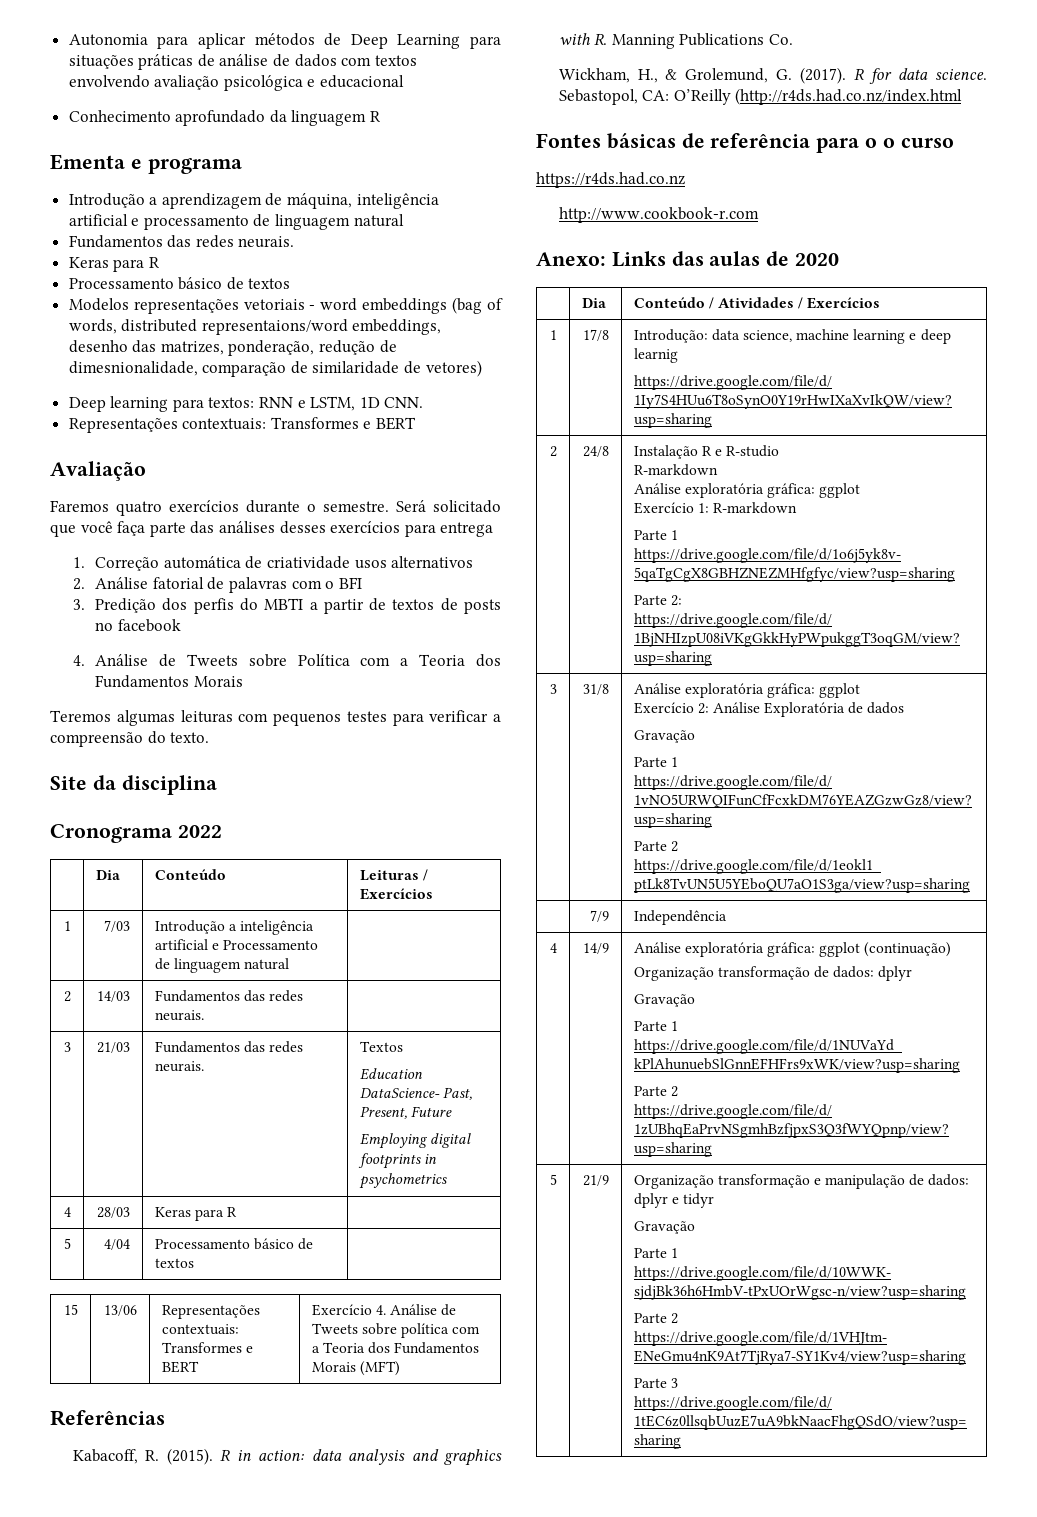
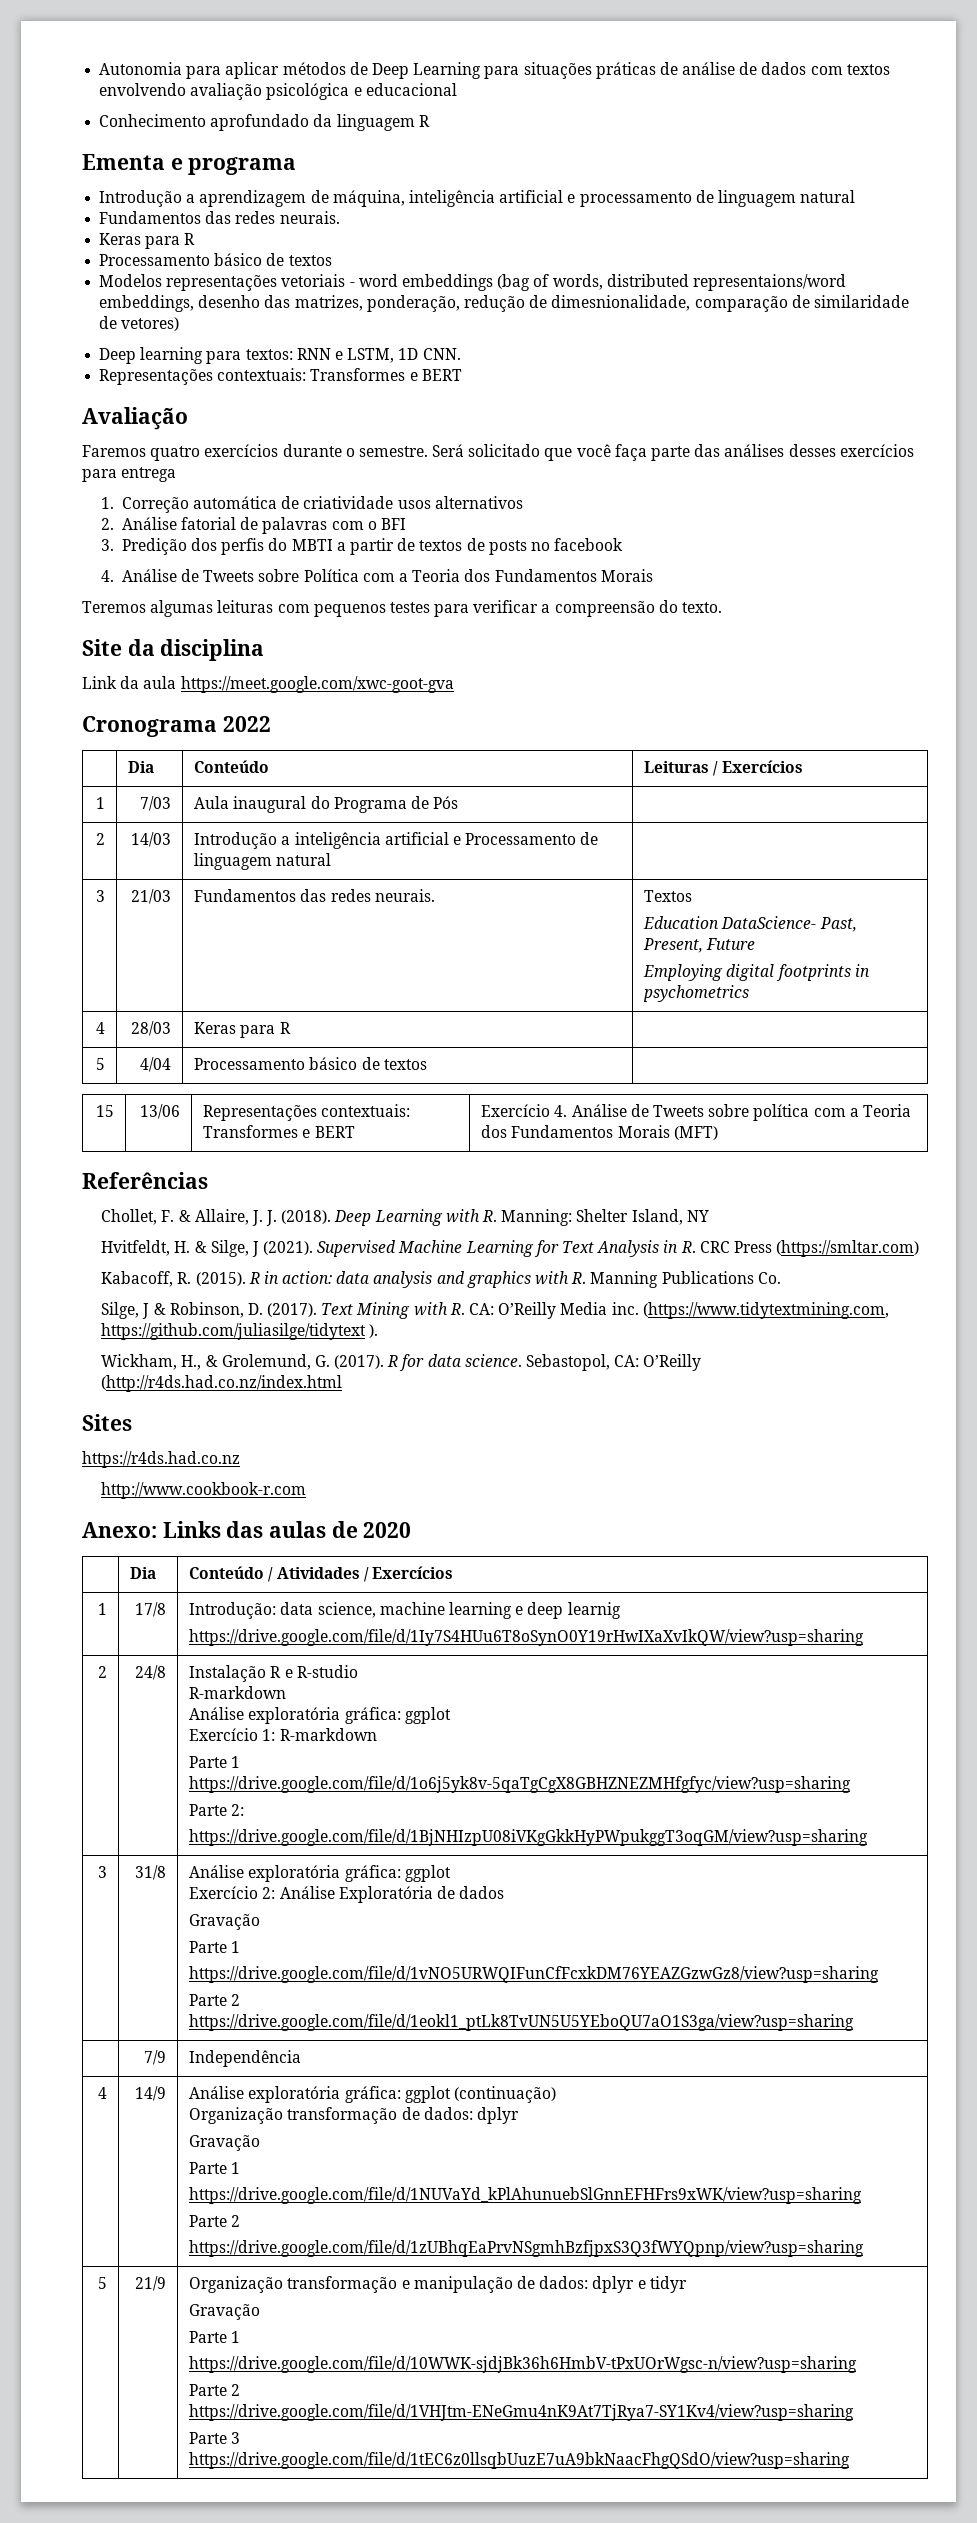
+ Link da aula https://meet.google.com/xwc-goot-gva
- 1 | 7/03 | Introdução a inteligência artificial e Processamento de linguagem natural |
+ 1 | 7/03 | Aula inaugural do Programa de Pós |
+ 2 | 14/03 | Introdução a inteligência artificial e Processamento de linguagem natural |
- 2 | 14/03 | Fundamentos das redes neurais. |
+ Chollet, F. & Allaire, J. J. (2018). Deep Learning with R. Manning: Shelter Island, NY
+ Hvitfeldt, H. & Silge, J (2021). Supervised Machine Learning for Text Analysis in R. CRC Press (https://smltar.com)
+ Silge, J & Robinson, D. (2017). Text Mining with R. CA: O’Reilly Media inc. (https://www.tidytextmining.com, https://github.com/juliasilge/tidytext ).
- Fontes básicas de referência para o o curso
+ Sites

